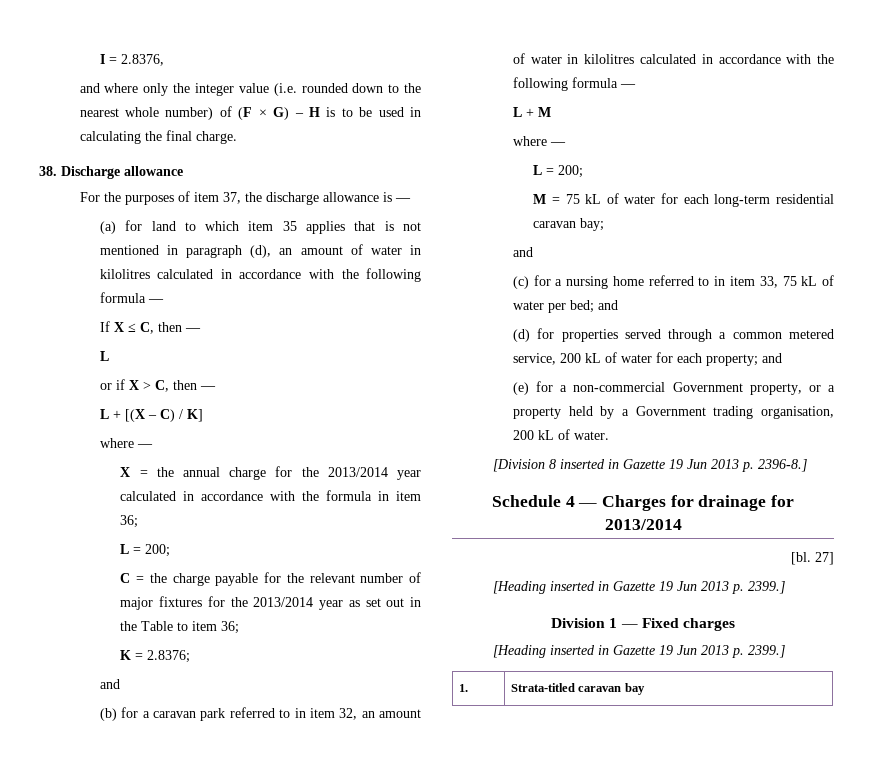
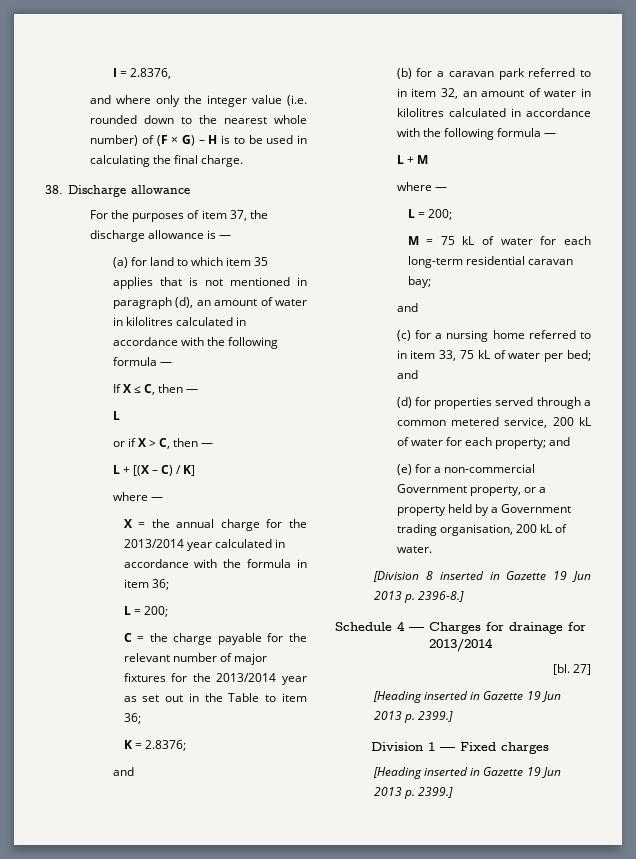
- 1. | Strata-titled caravan bay

